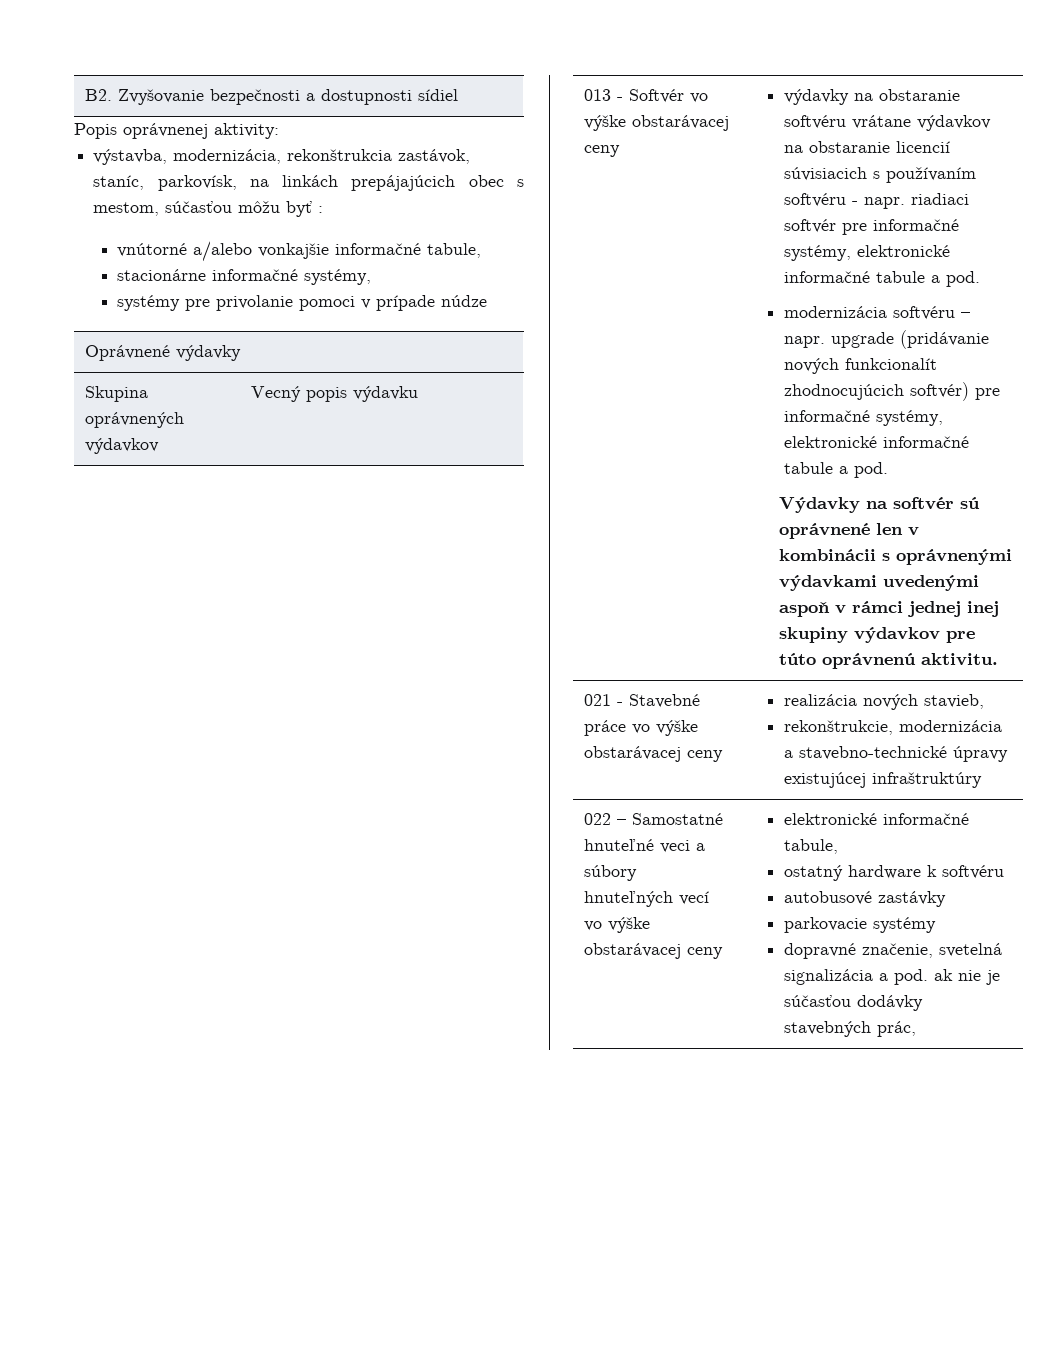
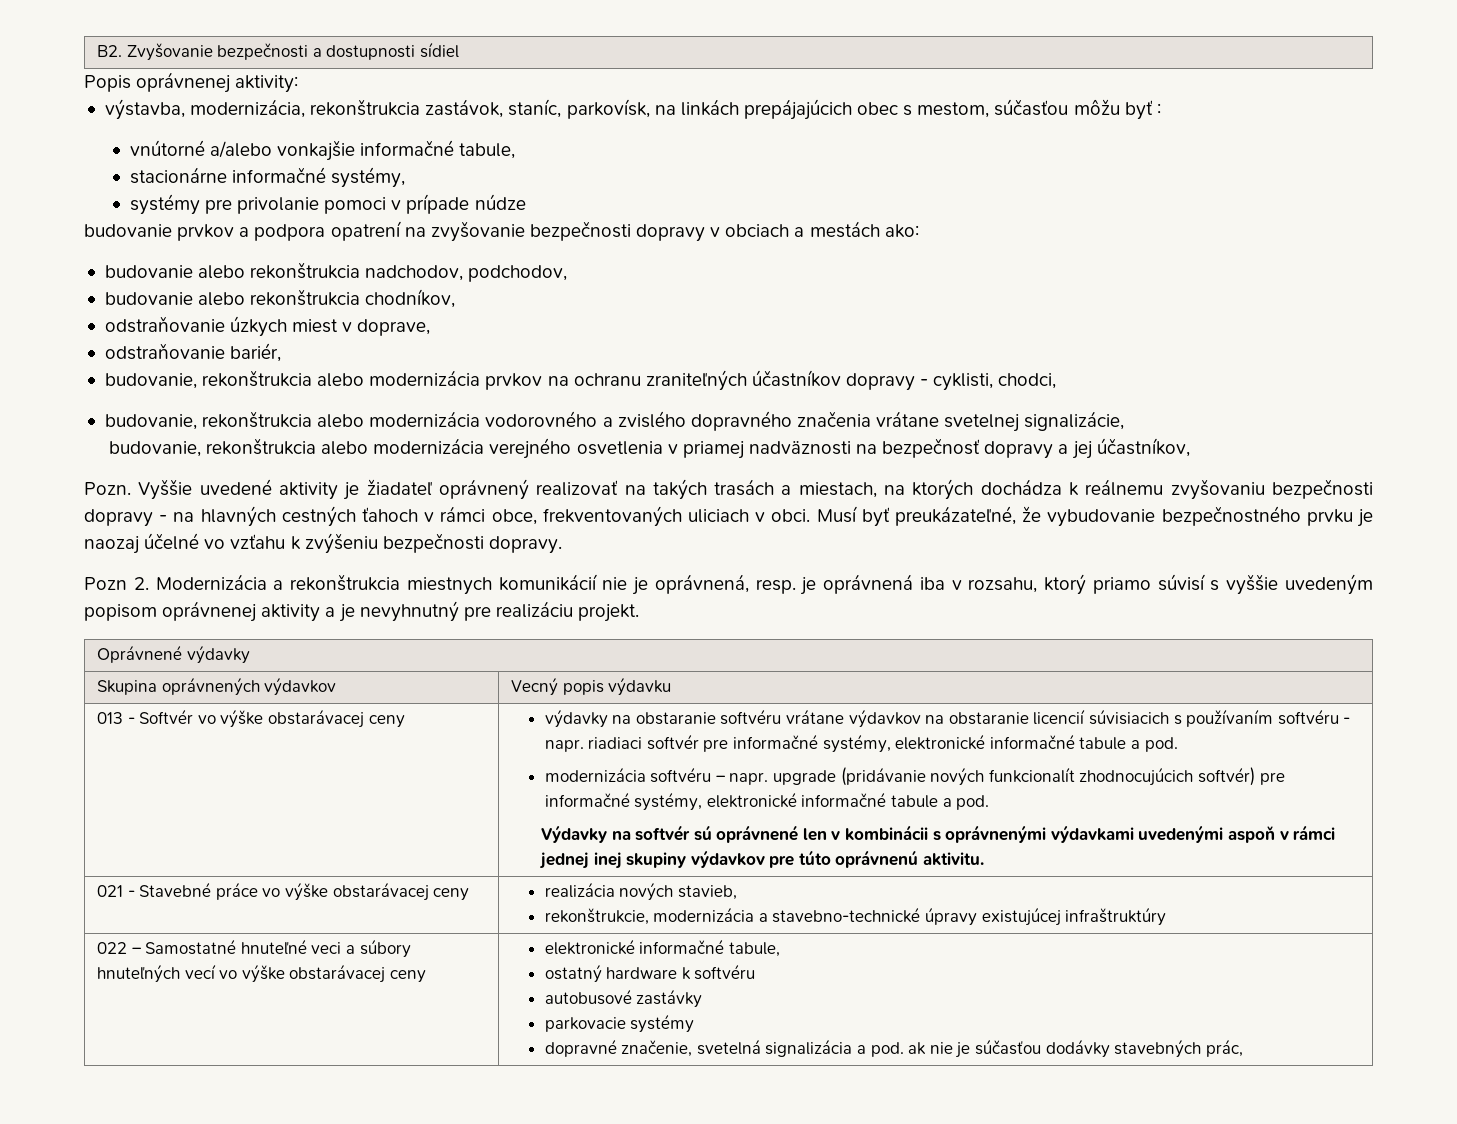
+ budovanie prvkov a podpora opatrení na zvyšovanie bezpečnosti dopravy v obciach a mestách ako:
+ budovanie alebo rekonštrukcia nadchodov, podchodov,
+ budovanie alebo rekonštrukcia chodníkov,
+ odstraňovanie úzkych miest v doprave,
+ odstraňovanie bariér,
+ budovanie, rekonštrukcia alebo modernizácia prvkov na ochranu zraniteľných účastníkov dopravy - cyklisti, chodci,
+ budovanie, rekonštrukcia alebo modernizácia vodorovného a zvislého dopravného značenia vrátane svetelnej signalizácie,
+ budovanie, rekonštrukcia alebo modernizácia verejného osvetlenia v priamej nadväznosti na bezpečnosť dopravy a jej účastníkov,
+ Pozn. Vyššie uvedené aktivity je žiadateľ oprávnený realizovať na takých trasách a miestach, na ktorých dochádza k reálnemu zvyšovaniu bezpečnosti dopravy - na hlavných cestných ťahoch v rámci obce, frekventovaných uliciach v obci. Musí byť preukázateľné, že vybudovanie bezpečnostného prvku je naozaj účelné vo vzťahu k zvýšeniu bezpečnosti dopravy.
+ Pozn 2. Modernizácia a rekonštrukcia miestnych komunikácií nie je oprávnená, resp. je oprávnená iba v rozsahu, ktorý priamo súvisí s vyššie uvedeným popisom oprávnenej aktivity a je nevyhnutný pre realizáciu projekt.

